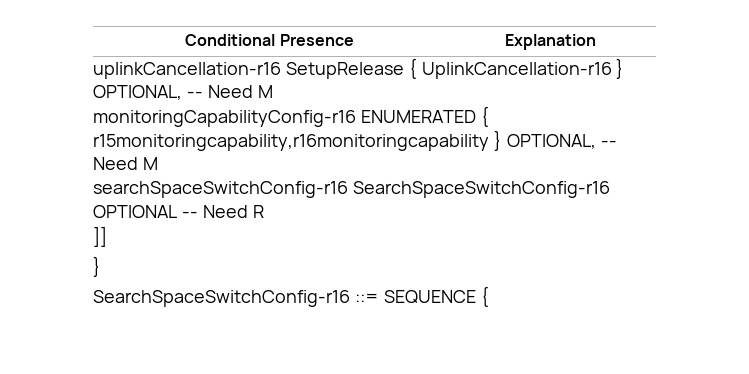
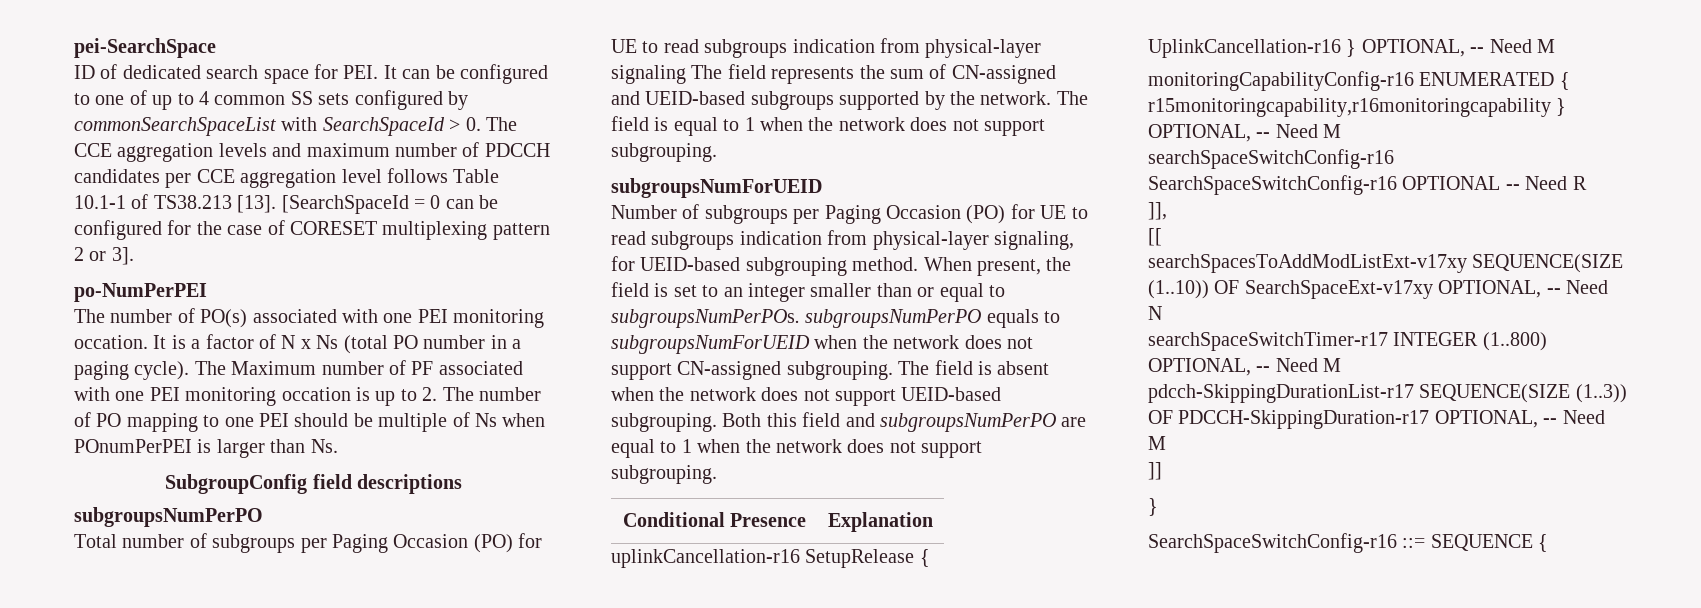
+ pei-SearchSpace
+ ID of dedicated search space for PEI. It can be configured to one of up to 4 common SS sets configured by commonSearchSpaceList with SearchSpaceId > 0. The CCE aggregation levels and maximum number of PDCCH candidates per CCE aggregation level follows Table 10.1-1 of TS38.213 [13]. [SearchSpaceId = 0 can be configured for the case of CORESET multiplexing pattern 2 or 3].
+ po-NumPerPEI
+ The number of PO(s) associated with one PEI monitoring occation. It is a factor of N x Ns (total PO number in a paging cycle). The Maximum number of PF associated with one PEI monitoring occation is up to 2. The number of PO mapping to one PEI should be multiple of Ns when POnumPerPEI is larger than Ns.
+ SubgroupConfig field descriptions
+ subgroupsNumPerPO
+ Total number of subgroups per Paging Occasion (PO) for UE to read subgroups indication from physical-layer signaling The field represents the sum of CN-assigned and UEID-based subgroups supported by the network. The field is equal to 1 when the network does not support subgrouping.
+ subgroupsNumForUEID
+ Number of subgroups per Paging Occasion (PO) for UE to read subgroups indication from physical-layer signaling, for UEID-based subgrouping method. When present, the field is set to an integer smaller than or equal to subgroupsNumPerPOs. subgroupsNumPerPO equals to subgroupsNumForUEID when the network does not support CN-assigned subgrouping. The field is absent when the network does not support UEID-based subgrouping. Both this field and subgroupsNumPerPO are equal to 1 when the network does not support subgrouping.
+ ]],
+ [[
+ searchSpacesToAddModListExt-v17xy SEQUENCE(SIZE (1..10)) OF SearchSpaceExt-v17xy OPTIONAL, -- Need N
+ searchSpaceSwitchTimer-r17 INTEGER (1..800) OPTIONAL, -- Need M
+ pdcch-SkippingDurationList-r17 SEQUENCE(SIZE (1..3)) OF PDCCH-SkippingDuration-r17 OPTIONAL, -- Need M

